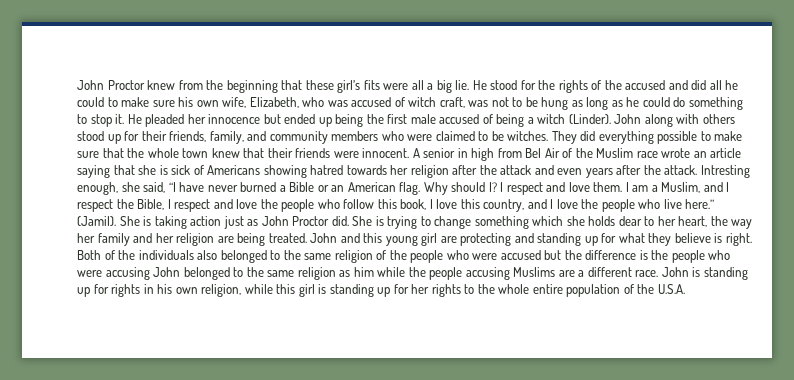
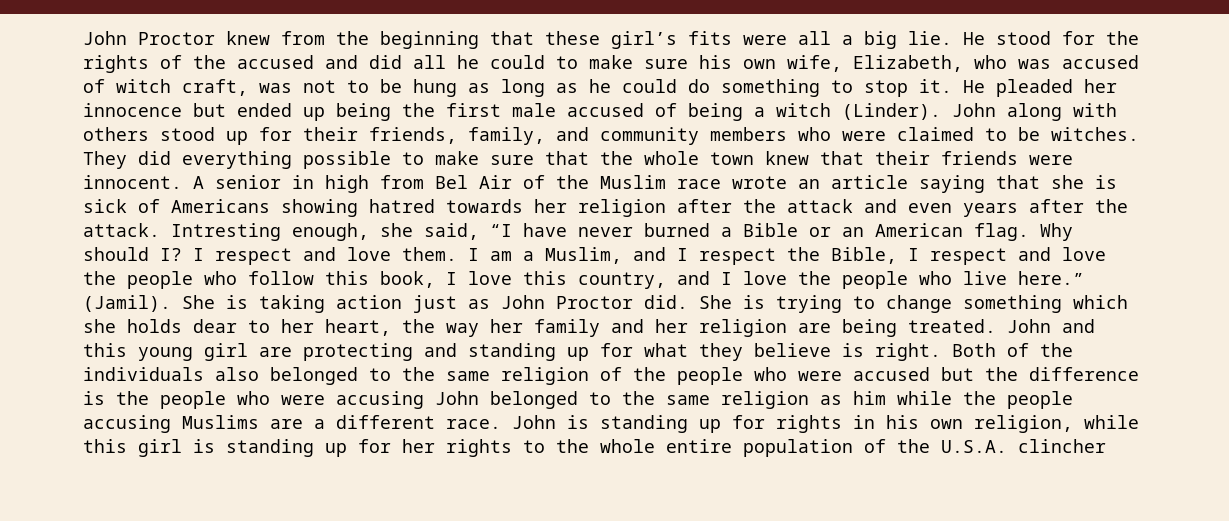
- John is standing up for rights in his own religion, while this girl is standing up for her rights to the whole entire population of the U.S.A.
+ John is standing up for rights in his own religion, while this girl is standing up for her rights to the whole entire population of the U.S.A. clincher

